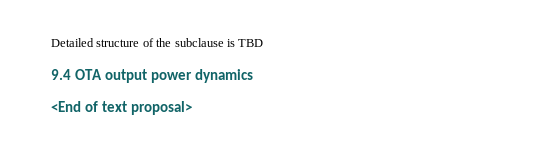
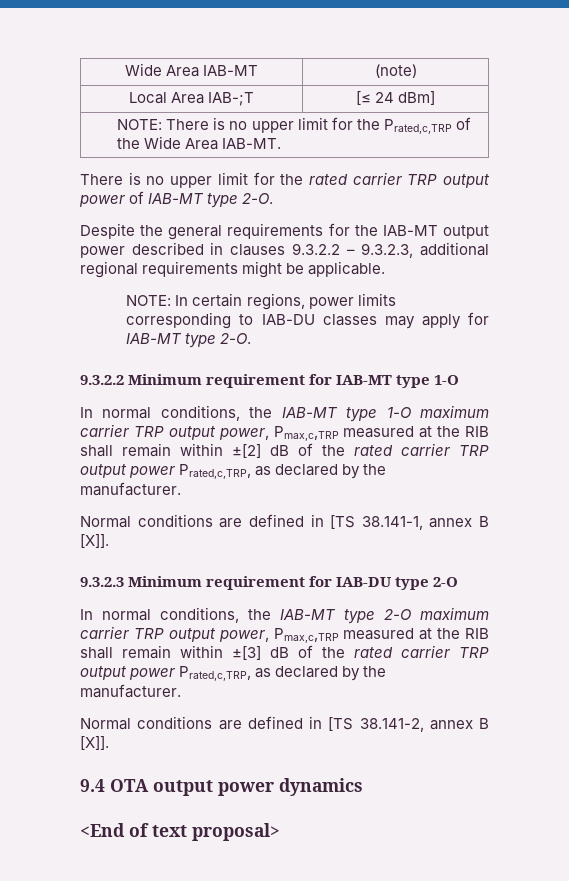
- Detailed structure of the subclause is TBD
+ Wide Area IAB-MT | (note)
+ Local Area IAB-;T | [≤ 24 dBm]
+ NOTE: There is no upper limit for the Prated,c,TRP of the Wide Area IAB-MT.
+ There is no upper limit for the rated carrier TRP output power of IAB-MT type 2-O.
+ Despite the general requirements for the IAB-MT output power described in clauses 9.3.2.2 – 9.3.2.3, additional regional requirements might be applicable.
+ NOTE: In certain regions, power limits corresponding to IAB-DU classes may apply for IAB-MT type 2-O.
+ 9.3.2.2 Minimum requirement for IAB-MT type 1-O
+ In normal conditions, the IAB-MT type 1-O maximum carrier TRP output power, Pmax,c,TRP measured at the RIB shall remain within ±[2] dB of the rated carrier TRP output power Prated,c,TRP, as declared by the manufacturer.
+ Normal conditions are defined in [TS 38.141-1, annex B [X]].
+ 9.3.2.3 Minimum requirement for IAB-DU type 2-O
+ In normal conditions, the IAB-MT type 2-O maximum carrier TRP output power, Pmax,c,TRP measured at the RIB shall remain within ±[3] dB of the rated carrier TRP output power Prated,c,TRP, as declared by the manufacturer.
+ Normal conditions are defined in [TS 38.141-2, annex B [X]].

